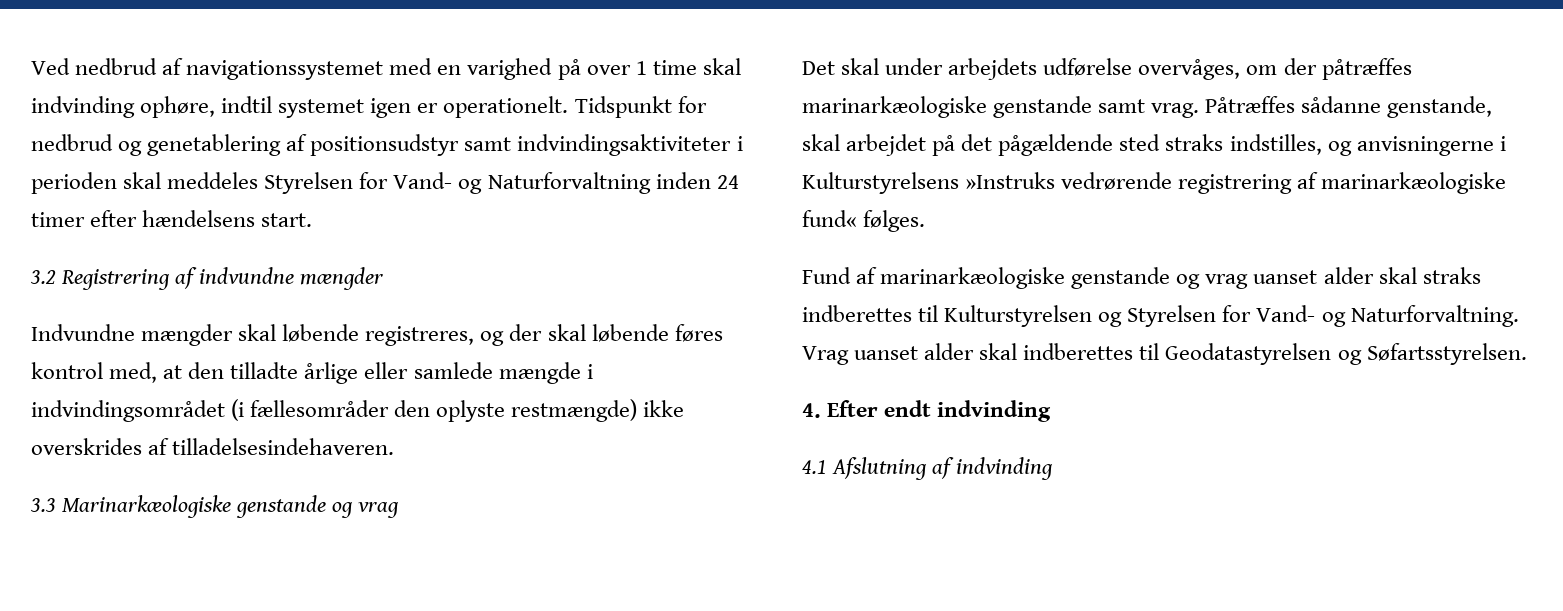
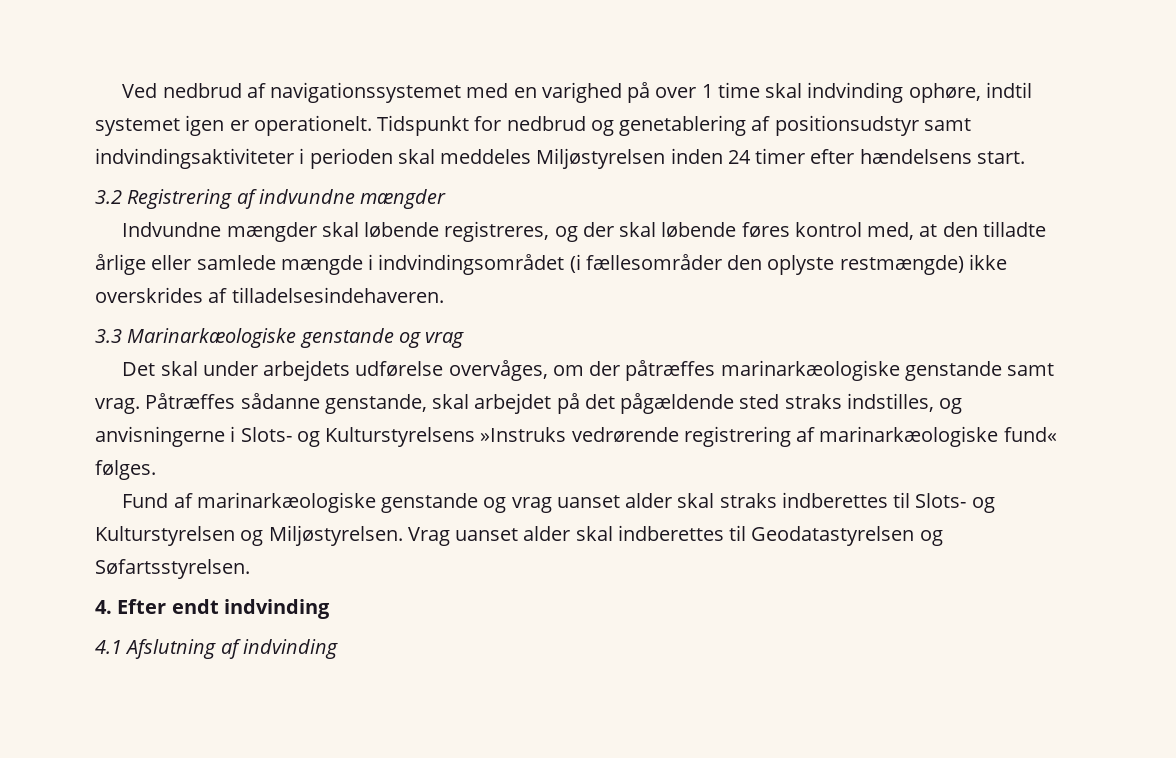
- Tidspunkt for nedbrud og genetablering af positionsudstyr samt indvindingsaktiviteter i perioden skal meddeles Styrelsen for Vand- og Naturforvaltning inden 24 timer efter hændelsens start.
+ Tidspunkt for nedbrud og genetablering af positionsudstyr samt indvindingsaktiviteter i perioden skal meddeles Miljøstyrelsen inden 24 timer efter hændelsens start.
- Påtræffes sådanne genstande, skal arbejdet på det pågældende sted straks indstilles, og anvisningerne i Kulturstyrelsens »Instruks vedrørende registrering af marinarkæologiske fund« følges.
+ Påtræffes sådanne genstande, skal arbejdet på det pågældende sted straks indstilles, og anvisningerne i Slots- og Kulturstyrelsens »Instruks vedrørende registrering af marinarkæologiske fund« følges.
- Fund af marinarkæologiske genstande og vrag uanset alder skal straks indberettes til Kulturstyrelsen og Styrelsen for Vand- og Naturforvaltning.
+ Fund af marinarkæologiske genstande og vrag uanset alder skal straks indberettes til Slots- og Kulturstyrelsen og Miljøstyrelsen.

